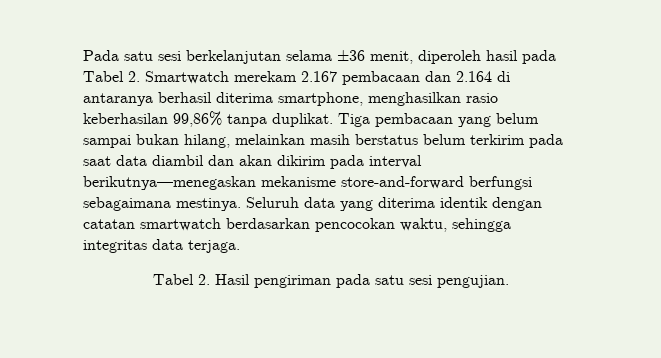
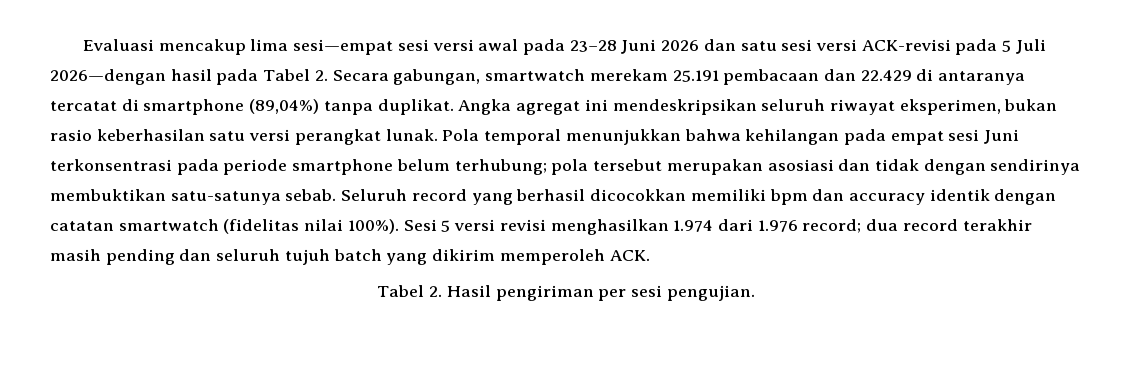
- Pada satu sesi berkelanjutan selama ±36 menit, diperoleh hasil pada Tabel 2. Smartwatch merekam 2.167 pembacaan dan 2.164 di antaranya berhasil diterima smartphone, menghasilkan rasio keberhasilan 99,86% tanpa duplikat. Tiga pembacaan yang belum sampai bukan hilang, melainkan masih berstatus belum terkirim pada saat data diambil dan akan dikirim pada interval berikutnya—menegaskan mekanisme store-and-forward berfungsi sebagaimana mestinya. Seluruh data yang diterima identik dengan catatan smartwatch berdasarkan pencocokan waktu, sehingga integritas data terjaga.
+ Evaluasi mencakup lima sesi—empat sesi versi awal pada 23–28 Juni 2026 dan satu sesi versi ACK-revisi pada 5 Juli 2026—dengan hasil pada Tabel 2. Secara gabungan, smartwatch merekam 25.191 pembacaan dan 22.429 di antaranya tercatat di smartphone (89,04%) tanpa duplikat. Angka agregat ini mendeskripsikan seluruh riwayat eksperimen, bukan rasio keberhasilan satu versi perangkat lunak. Pola temporal menunjukkan bahwa kehilangan pada empat sesi Juni terkonsentrasi pada periode smartphone belum terhubung; pola tersebut merupakan asosiasi dan tidak dengan sendirinya membuktikan satu-satunya sebab. Seluruh record yang berhasil dicocokkan memiliki bpm dan accuracy identik dengan catatan smartwatch (fidelitas nilai 100%). Sesi 5 versi revisi menghasilkan 1.974 dari 1.976 record; dua record terakhir masih pending dan seluruh tujuh batch yang dikirim memperoleh ACK.
- Tabel 2. Hasil pengiriman pada satu sesi pengujian.
+ Tabel 2. Hasil pengiriman per sesi pengujian.

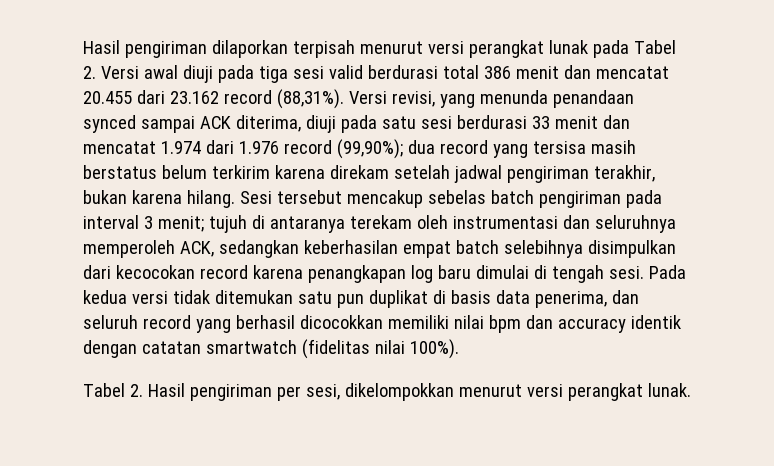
- Evaluasi mencakup lima sesi—empat sesi versi awal pada 23–28 Juni 2026 dan satu sesi versi ACK-revisi pada 5 Juli 2026—dengan hasil pada Tabel 2. Secara gabungan, smartwatch merekam 25.191 pembacaan dan 22.429 di antaranya tercatat di smartphone (89,04%) tanpa duplikat. Angka agregat ini mendeskripsikan seluruh riwayat eksperimen, bukan rasio keberhasilan satu versi perangkat lunak. Pola temporal menunjukkan bahwa kehilangan pada empat sesi Juni terkonsentrasi pada periode smartphone belum terhubung; pola tersebut merupakan asosiasi dan tidak dengan sendirinya membuktikan satu-satunya sebab. Seluruh record yang berhasil dicocokkan memiliki bpm dan accuracy identik dengan catatan smartwatch (fidelitas nilai 100%). Sesi 5 versi revisi menghasilkan 1.974 dari 1.976 record; dua record terakhir masih pending dan seluruh tujuh batch yang dikirim memperoleh ACK.
+ Hasil pengiriman dilaporkan terpisah menurut versi perangkat lunak pada Tabel 2. Versi awal diuji pada tiga sesi valid berdurasi total 386 menit dan mencatat 20.455 dari 23.162 record (88,31%). Versi revisi, yang menunda penandaan synced sampai ACK diterima, diuji pada satu sesi berdurasi 33 menit dan mencatat 1.974 dari 1.976 record (99,90%); dua record yang tersisa masih berstatus belum terkirim karena direkam setelah jadwal pengiriman terakhir, bukan karena hilang. Sesi tersebut mencakup sebelas batch pengiriman pada interval 3 menit; tujuh di antaranya terekam oleh instrumentasi dan seluruhnya memperoleh ACK, sedangkan keberhasilan empat batch selebihnya disimpulkan dari kecocokan record karena penangkapan log baru dimulai di tengah sesi. Pada kedua versi tidak ditemukan satu pun duplikat di basis data penerima, dan seluruh record yang berhasil dicocokkan memiliki nilai bpm dan accuracy identik dengan catatan smartwatch (fidelitas nilai 100%).
- Tabel 2. Hasil pengiriman per sesi pengujian.
+ Tabel 2. Hasil pengiriman per sesi, dikelompokkan menurut versi perangkat lunak.

